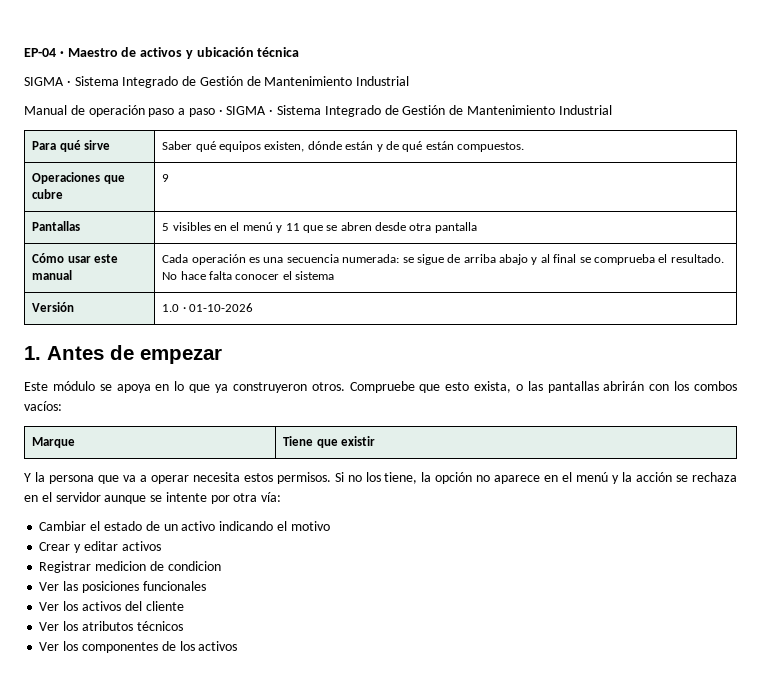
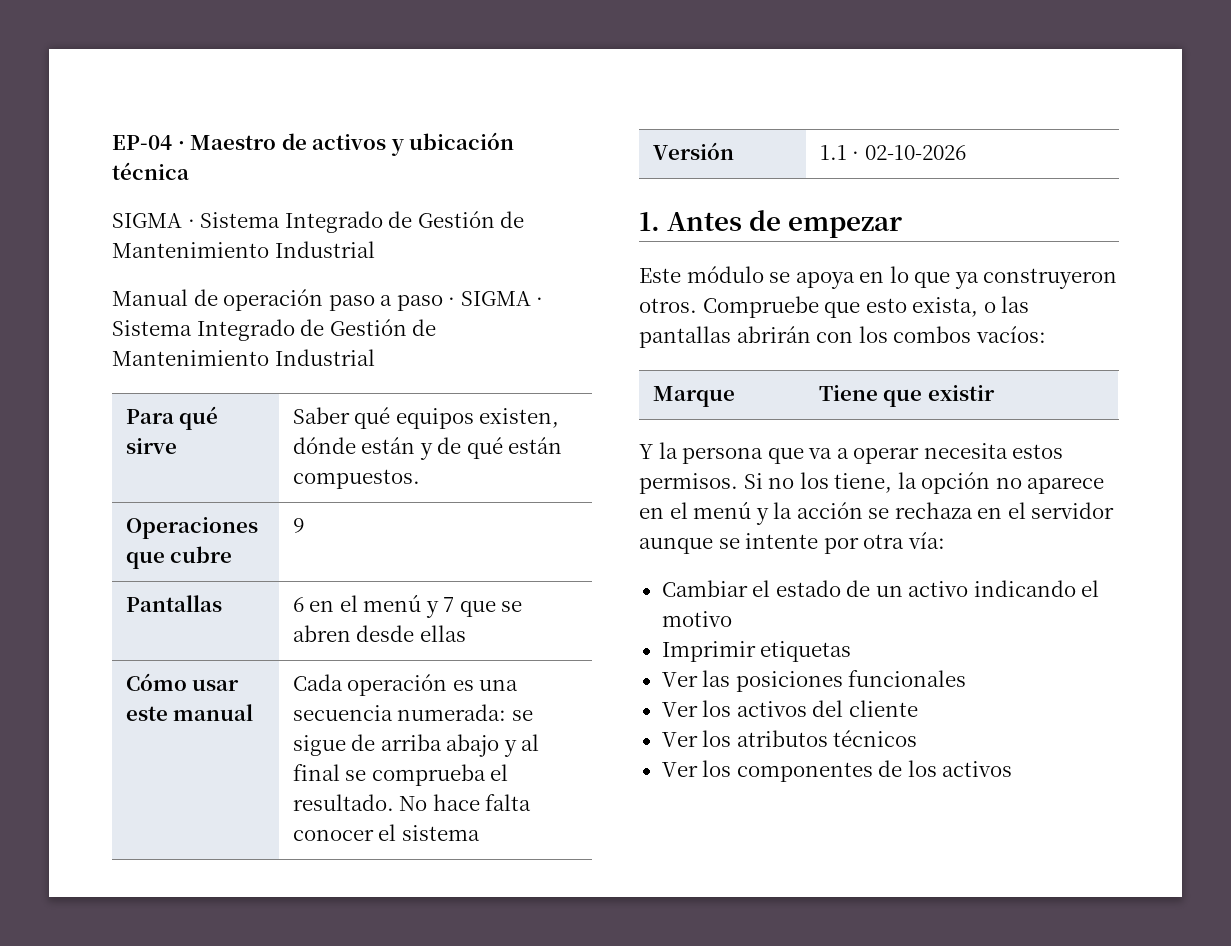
- Pantallas | 5 visibles en el menú y 11 que se abren desde otra pantalla
+ Pantallas | 6 en el menú y 7 que se abren desde ellas
- Versión | 1.0 · 01-10-2026
+ Versión | 1.1 · 02-10-2026
- Crear y editar activos
- Registrar medicion de condicion
+ Imprimir etiquetas

